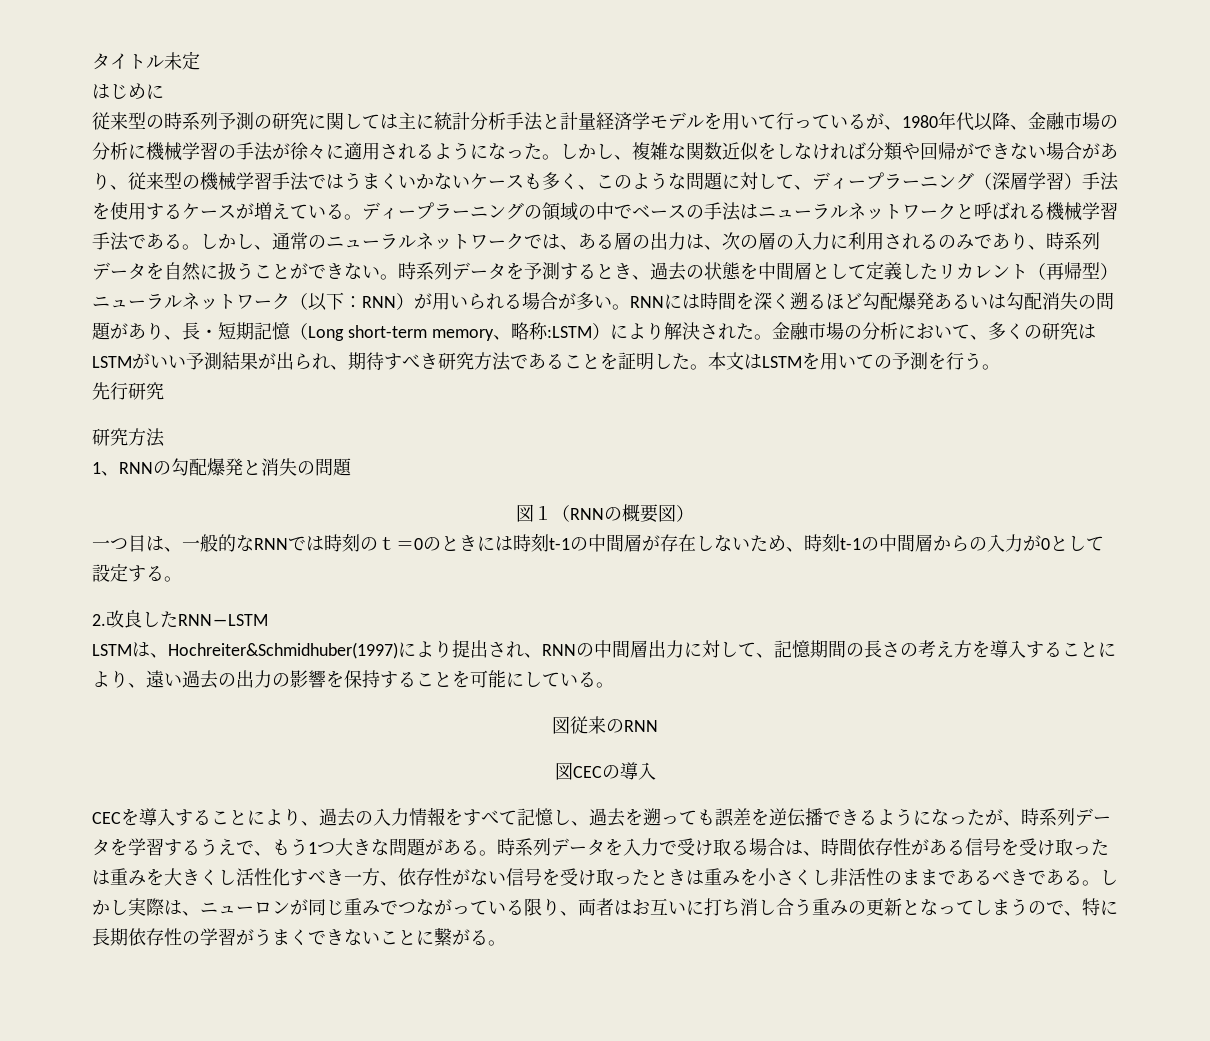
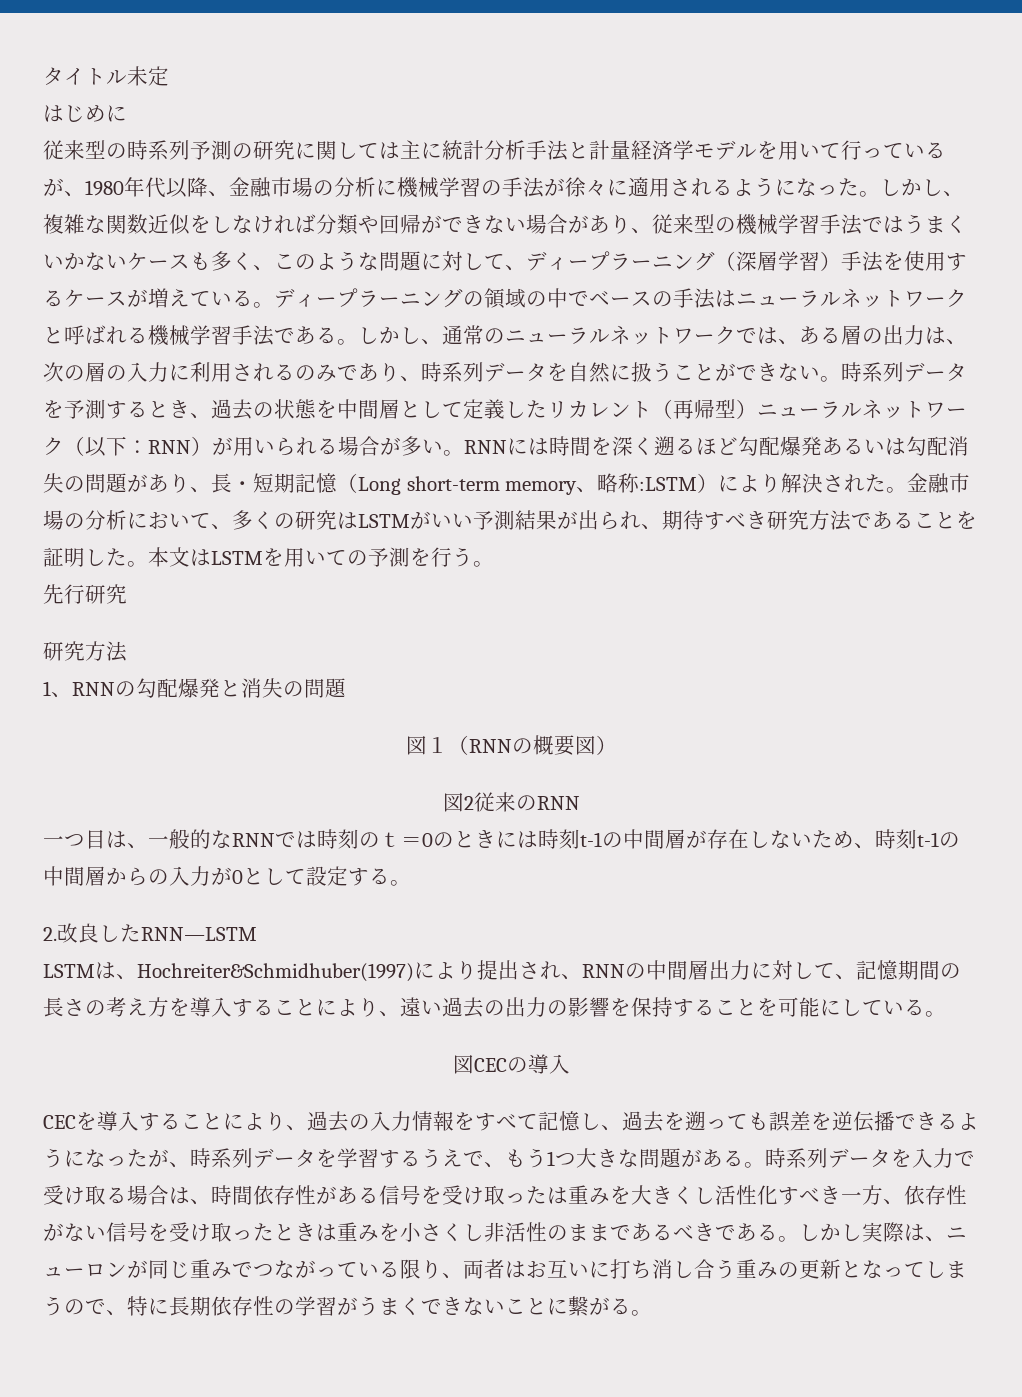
+ 図2従来のRNN
- 図従来のRNN

